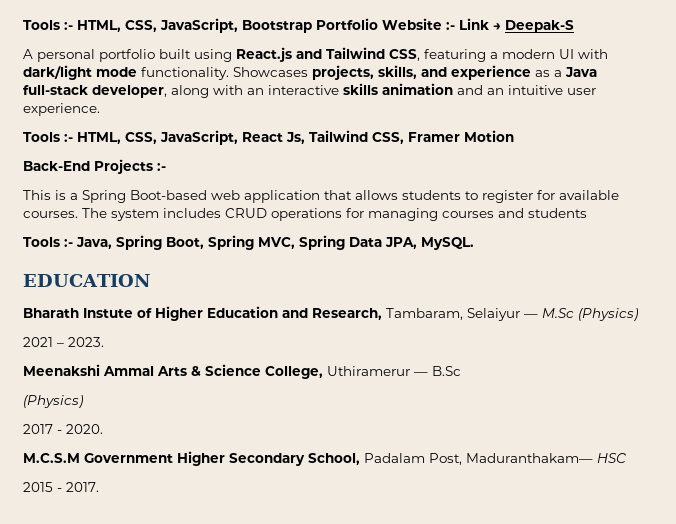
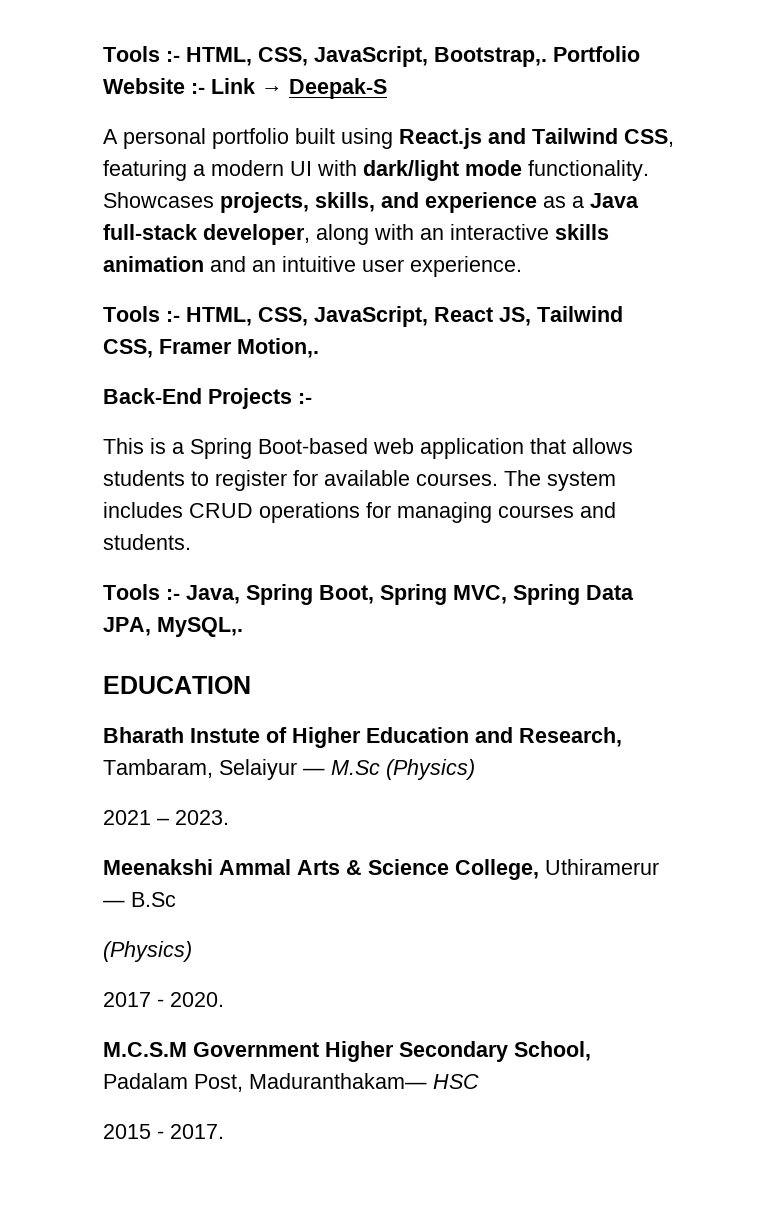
- Tools :- HTML, CSS, JavaScript, Bootstrap Portfolio Website :- Link → Deepak-S
+ Tools :- HTML, CSS, JavaScript, Bootstrap,. Portfolio Website :- Link → Deepak-S
- Tools :- HTML, CSS, JavaScript, React Js, Tailwind CSS, Framer Motion
+ Tools :- HTML, CSS, JavaScript, React JS, Tailwind CSS, Framer Motion,.
- The system includes CRUD operations for managing courses and students
+ The system includes CRUD operations for managing courses and students.
- Tools :- Java, Spring Boot, Spring MVC, Spring Data JPA, MySQL.
+ Tools :- Java, Spring Boot, Spring MVC, Spring Data JPA, MySQL,.

